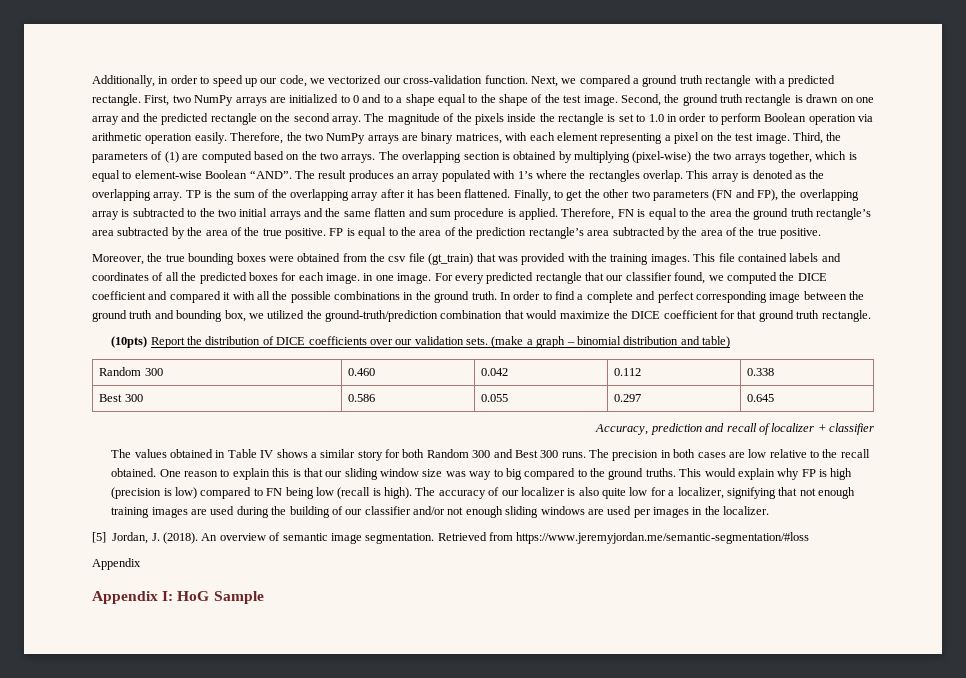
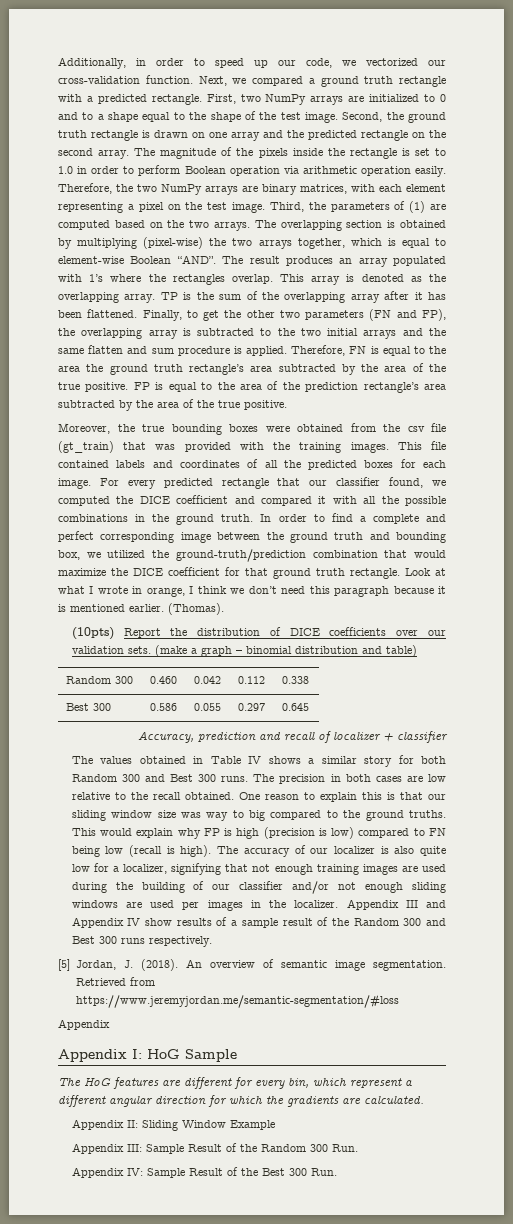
- This file contained labels and coordinates of all the predicted boxes for each image. in one image.
+ This file contained labels and coordinates of all the predicted boxes for each image.
+ Look at what I wrote in orange, I think we don’t need this paragraph because it is mentioned earlier. (Thomas).
+ Appendix III and Appendix IV show results of a sample result of the Random 300 and Best 300 runs respectively.
+ The HoG features are different for every bin, which represent a different angular direction for which the gradients are calculated.
+ Appendix II: Sliding Window Example
+ Appendix III: Sample Result of the Random 300 Run.
+ Appendix IV: Sample Result of the Best 300 Run.

